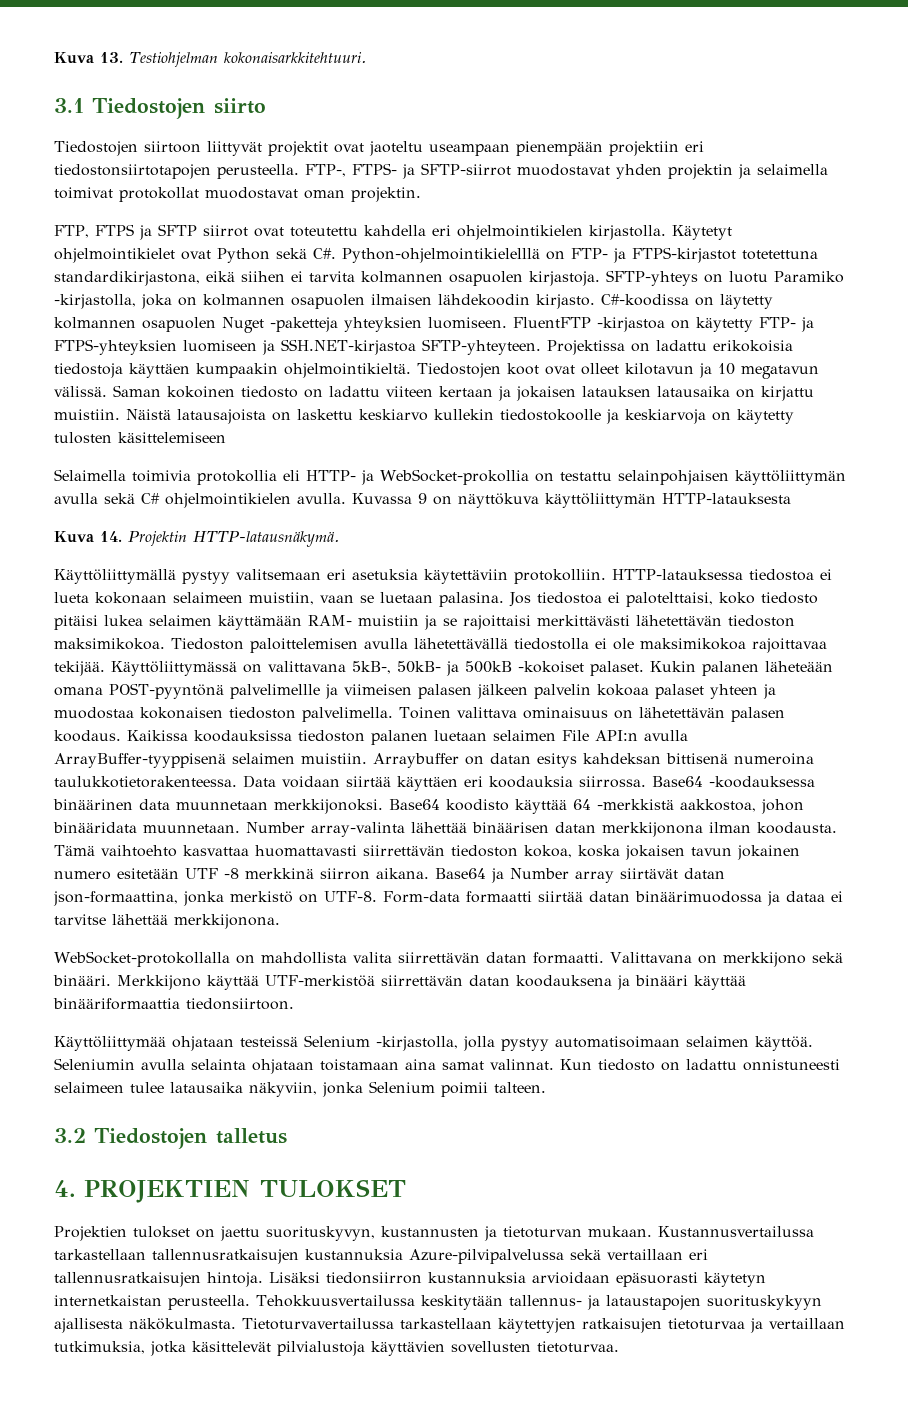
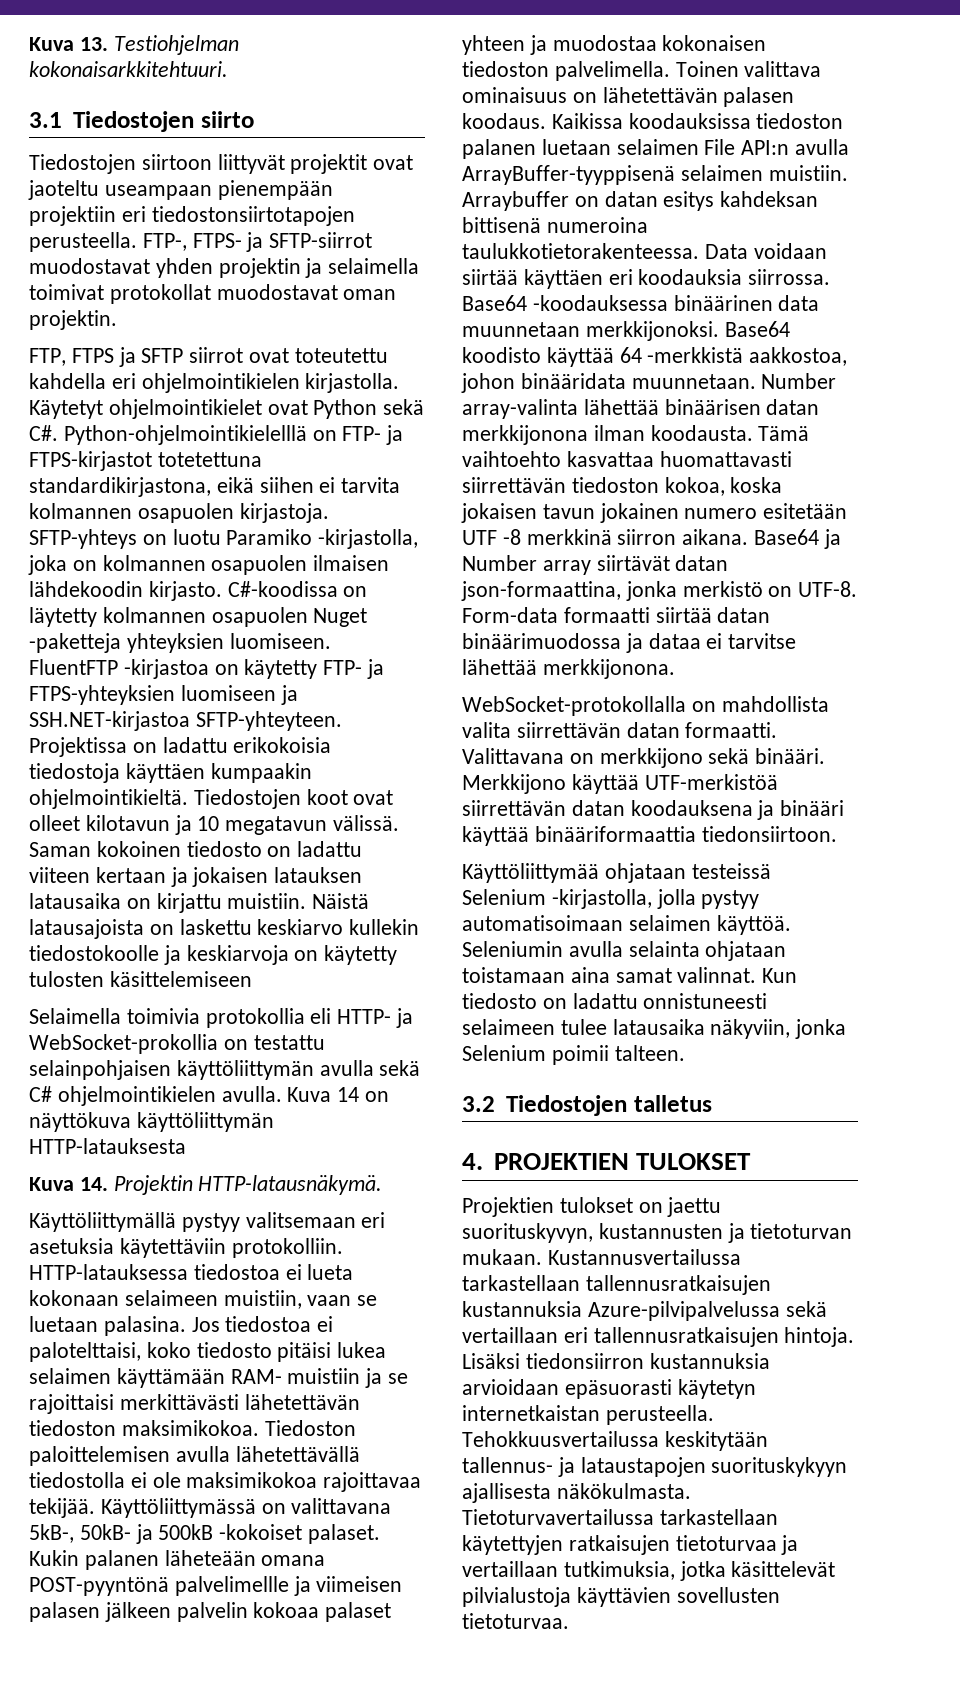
- Kuvassa 9 on näyttökuva käyttöliittymän HTTP-latauksesta
+ Kuva 14 on näyttökuva käyttöliittymän HTTP-latauksesta

